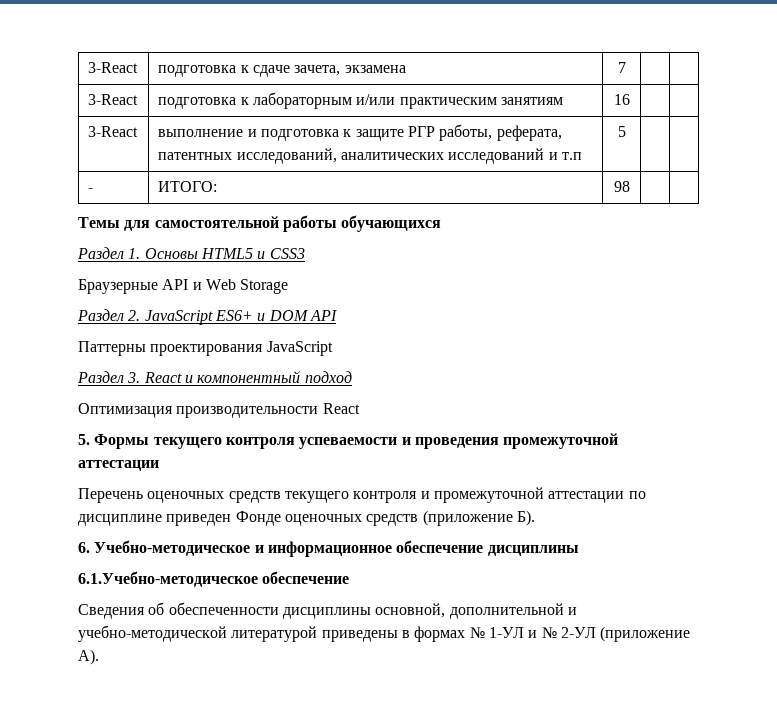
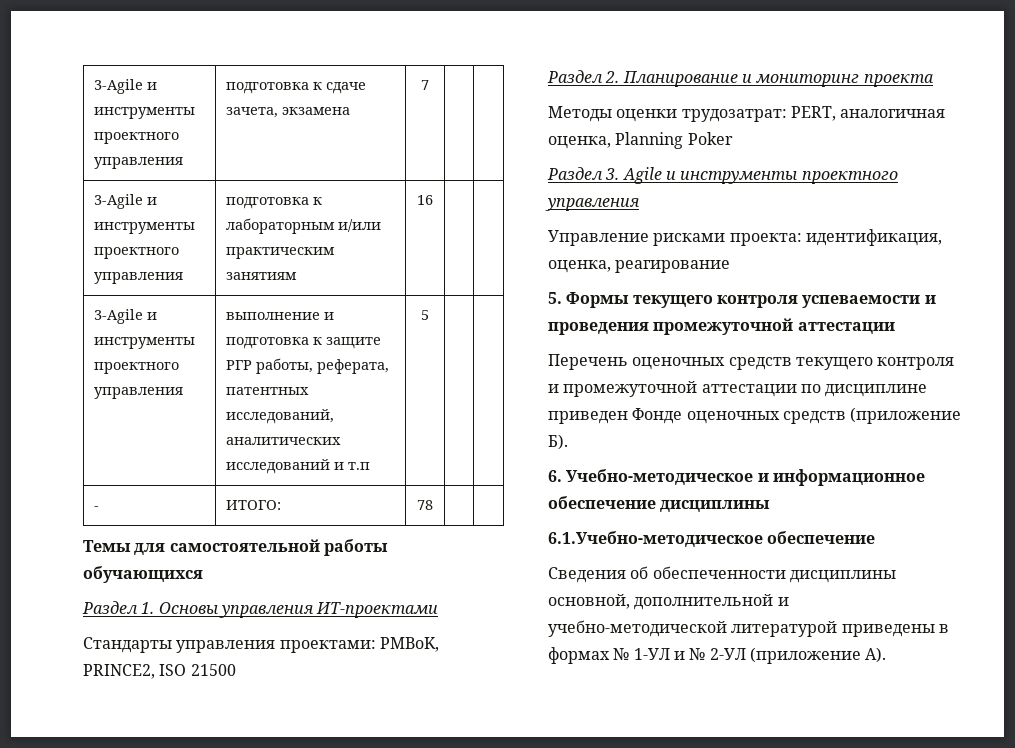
- 3-React | подготовка к сдаче зачета, экзамена | 7 | |
+ 3-Agile и инструменты проектного управления | подготовка к сдаче зачета, экзамена | 7 | |
- 3-React | подготовка к лабораторным и/или практическим занятиям | 16 | |
+ 3-Agile и инструменты проектного управления | подготовка к лабораторным и/или практическим занятиям | 16 | |
- 3-React | выполнение и подготовка к защите РГР работы, реферата, патентных исследований, аналитических исследований и т.п | 5 | |
+ 3-Agile и инструменты проектного управления | выполнение и подготовка к защите РГР работы, реферата, патентных исследований, аналитических исследований и т.п | 5 | |
- - | ИТОГО: | 98 | |
+ - | ИТОГО: | 78 | |
- Раздел 1. Основы HTML5 и CSS3
- Браузерные API и Web Storage
- Раздел 2. JavaScript ES6+ и DOM API
- Паттерны проектирования JavaScript
- Раздел 3. React и компонентный подход
- Оптимизация производительности React
+ Раздел 1. Основы управления ИТ-проектами
+ Стандарты управления проектами: PMBoK, PRINCE2, ISO 21500
+ Раздел 2. Планирование и мониторинг проекта
+ Методы оценки трудозатрат: PERT, аналогичная оценка, Planning Poker
+ Раздел 3. Agile и инструменты проектного управления
+ Управление рисками проекта: идентификация, оценка, реагирование

